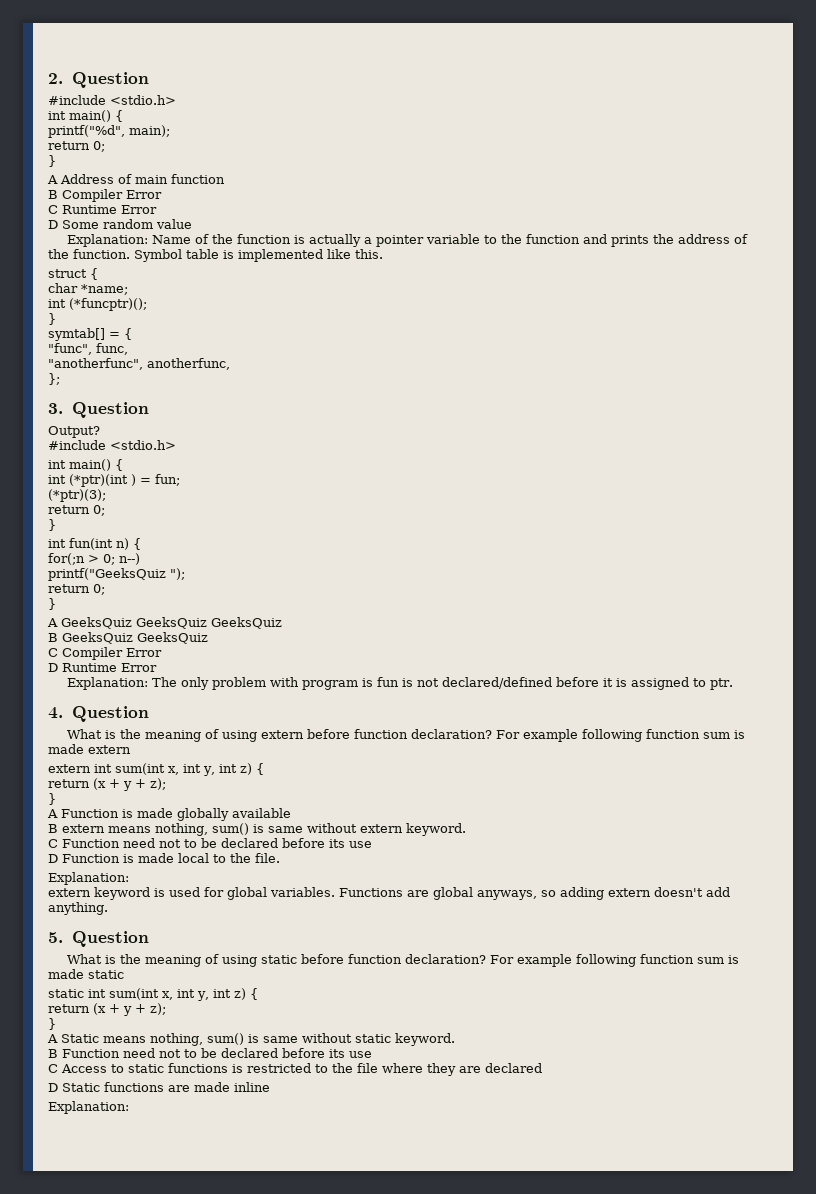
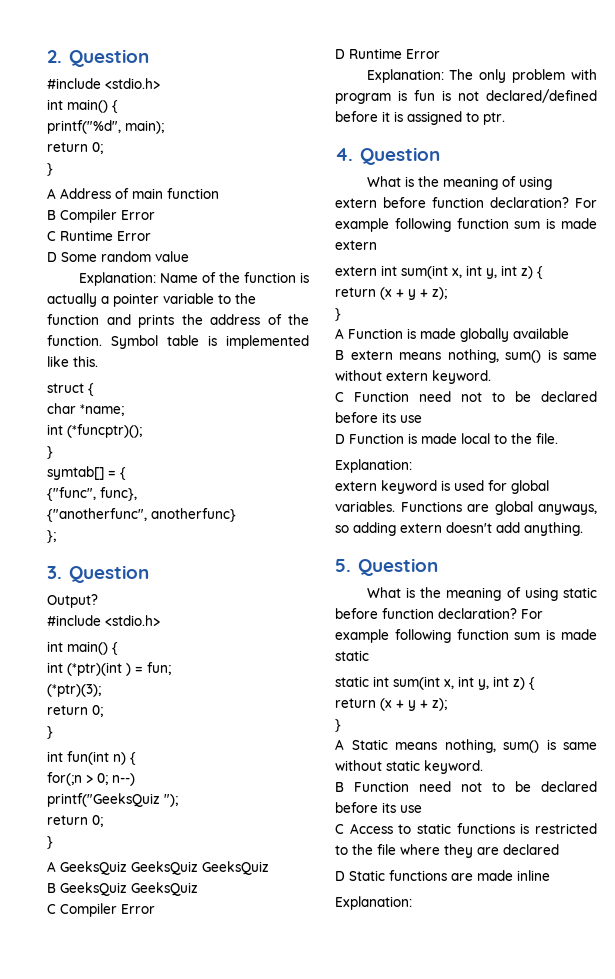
- "func", func,
- "anotherfunc", anotherfunc,
+ {"func", func},
+ {"anotherfunc", anotherfunc}

